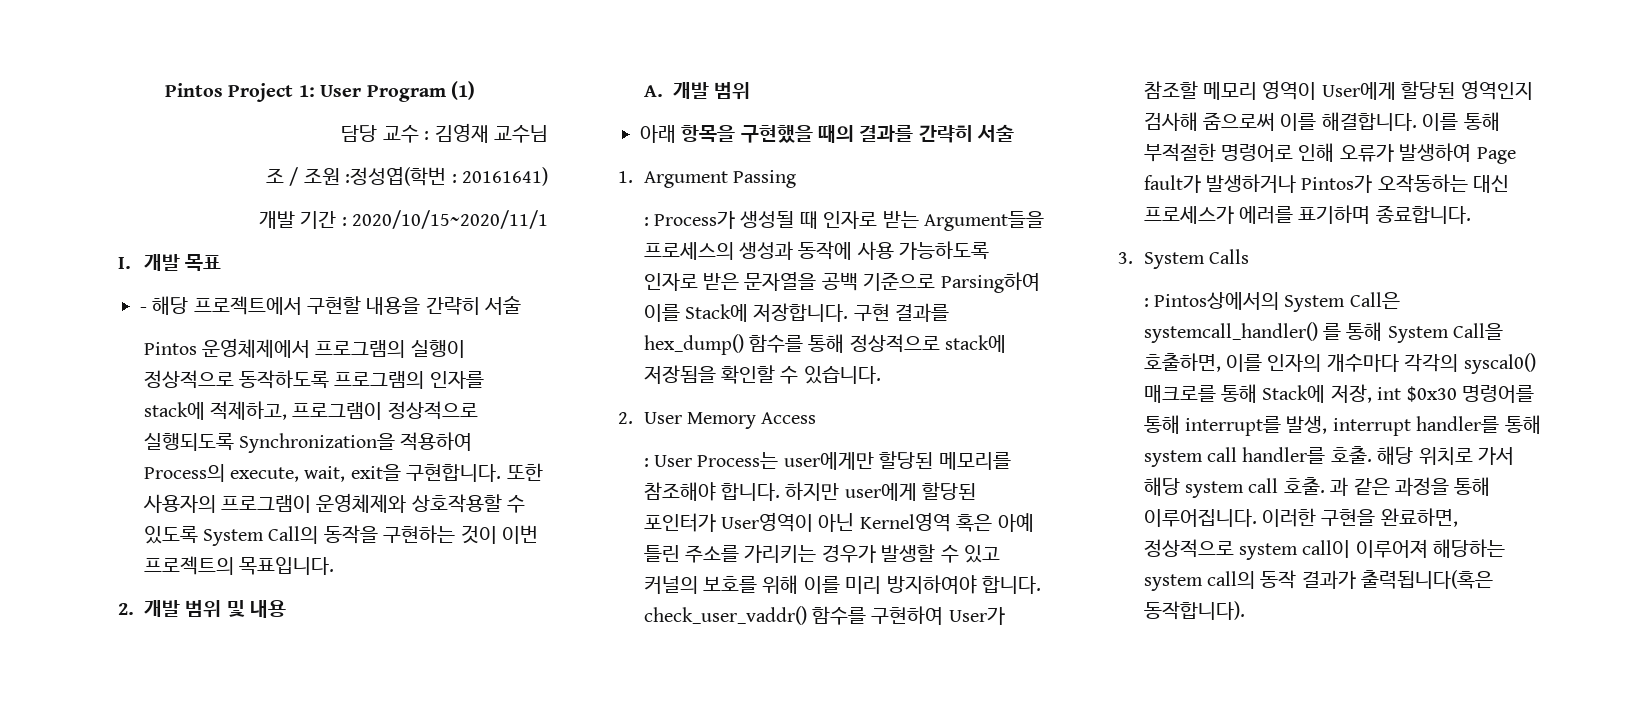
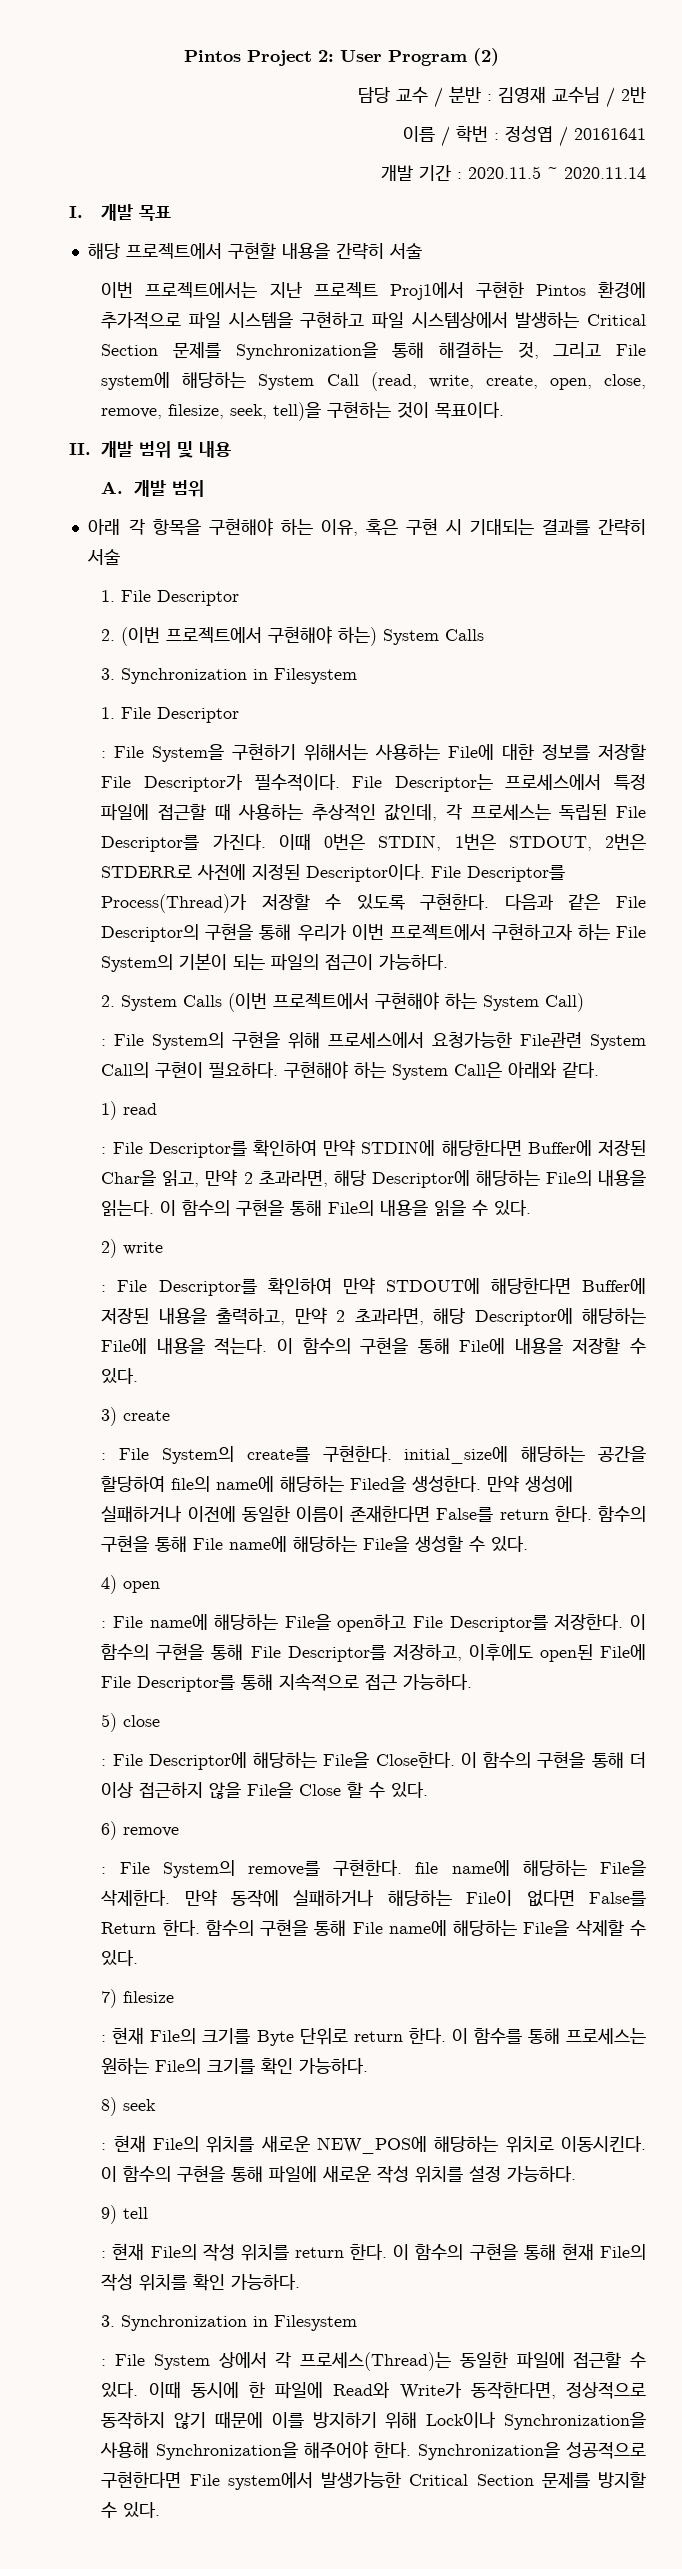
- Pintos Project 1: User Program (1)
+ Pintos Project 2: User Program (2)
- 담당 교수 : 김영재 교수님
- 조 / 조원 :정성엽(학번 : 20161641)
+ 담당 교수 / 분반 : 김영재 교수님 / 2반
+ 이름 / 학번 : 정성엽 / 20161641
- 개발 기간 : 2020/10/15~2020/11/1
+ 개발 기간 : 2020.11.5 ~ 2020.11.14
- - 해당 프로젝트에서 구현할 내용을 간략히 서술
+ 해당 프로젝트에서 구현할 내용을 간략히 서술
- Pintos 운영체제에서 프로그램의 실행이 정상적으로 동작하도록 프로그램의 인자를 stack에 적제하고, 프로그램이 정상적으로 실행되도록 Synchronization을 적용하여 Process의 execute, wait, exit을 구현합니다. 또한 사용자의 프로그램이 운영체제와 상호작용할 수 있도록 System Call의 동작을 구현하는 것이 이번 프로젝트의 목표입니다.
- 2. 개발 범위 및 내용
+ 이번 프로젝트에서는 지난 프로젝트 Proj1에서 구현한 Pintos 환경에 추가적으로 파일 시스템을 구현하고 파일 시스템상에서 발생하는 Critical Section 문제를 Synchronization을 통해 해결하는 것, 그리고 File system에 해당하는 System Call (read, write, create, open, close, remove, filesize, seek, tell)을 구현하는 것이 목표이다.
+ II. 개발 범위 및 내용
- 아래 항목을 구현했을 때의 결과를 간략히 서술
- 1. Argument Passing
- : Process가 생성될 때 인자로 받는 Argument들을 프로세스의 생성과 동작에 사용 가능하도록 인자로 받은 문자열을 공백 기준으로 Parsing하여 이를 Stack에 저장합니다. 구현 결과를 hex_dump() 함수를 통해 정상적으로 stack에 저장됨을 확인할 수 있습니다.
- 2. User Memory Access
- : User Process는 user에게만 할당된 메모리를 참조해야 합니다. 하지만 user에게 할당된 포인터가 User영역이 아닌 Kernel영역 혹은 아예 틀린 주소를 가리키는 경우가 발생할 수 있고 커널의 보호를 위해 이를 미리 방지하여야 합니다. check_user_vaddr() 함수를 구현하여 User가 참조할 메모리 영역이 User에게 할당된 영역인지 검사해 줌으로써 이를 해결합니다. 이를 통해 부적절한 명령어로 인해 오류가 발생하여 Page fault가 발생하거나 Pintos가 오작동하는 대신 프로세스가 에러를 표기하며 종료합니다.
- 3. System Calls
- : Pintos상에서의 System Call은 systemcall_handler() 를 통해 System Call을 호출하면, 이를 인자의 개수마다 각각의 syscal0() 매크로를 통해 Stack에 저장, int $0x30 명령어를 통해 interrupt를 발생, interrupt handler를 통해 system call handler를 호출. 해당 위치로 가서 해당 system call 호출. 과 같은 과정을 통해 이루어집니다. 이러한 구현을 완료하면, 정상적으로 system call이 이루어져 해당하는 system call의 동작 결과가 출력됩니다(혹은 동작합니다).
+ 아래 각 항목을 구현해야 하는 이유, 혹은 구현 시 기대되는 결과를 간략히 서술
+ 1. File Descriptor
+ 2. (이번 프로젝트에서 구현해야 하는) System Calls
+ 3. Synchronization in Filesystem
+ 1. File Descriptor
+ : File System을 구현하기 위해서는 사용하는 File에 대한 정보를 저장할 File Descriptor가 필수적이다. File Descriptor는 프로세스에서 특정 파일에 접근할 때 사용하는 추상적인 값인데, 각 프로세스는 독립된 File Descriptor를 가진다. 이때 0번은 STDIN, 1번은 STDOUT, 2번은 STDERR로 사전에 지정된 Descriptor이다. File Descriptor를 Process(Thread)가 저장할 수 있도록 구현한다. 다음과 같은 File Descriptor의 구현을 통해 우리가 이번 프로젝트에서 구현하고자 하는 File System의 기본이 되는 파일의 접근이 가능하다.
+ 2. System Calls (이번 프로젝트에서 구현해야 하는 System Call)
+ : File System의 구현을 위해 프로세스에서 요청가능한 File관련 System Call의 구현이 필요하다. 구현해야 하는 System Call은 아래와 같다.
+ 1) read
+ : File Descriptor를 확인하여 만약 STDIN에 해당한다면 Buffer에 저장된 Char을 읽고, 만약 2 초과라면, 해당 Descriptor에 해당하는 File의 내용을 읽는다. 이 함수의 구현을 통해 File의 내용을 읽을 수 있다.
+ 2) write
+ : File Descriptor를 확인하여 만약 STDOUT에 해당한다면 Buffer에 저장된 내용을 출력하고, 만약 2 초과라면, 해당 Descriptor에 해당하는 File에 내용을 적는다. 이 함수의 구현을 통해 File에 내용을 저장할 수 있다.
+ 3) create
+ : File System의 create를 구현한다. initial_size에 해당하는 공간을 할당하여 file의 name에 해당하는 Filed을 생성한다. 만약 생성에 실패하거나 이전에 동일한 이름이 존재한다면 False를 return 한다. 함수의 구현을 통해 File name에 해당하는 File을 생성할 수 있다.
+ 4) open
+ : File name에 해당하는 File을 open하고 File Descriptor를 저장한다. 이 함수의 구현을 통해 File Descriptor를 저장하고, 이후에도 open된 File에 File Descriptor를 통해 지속적으로 접근 가능하다.
+ 5) close
+ : File Descriptor에 해당하는 File을 Close한다. 이 함수의 구현을 통해 더 이상 접근하지 않을 File을 Close 할 수 있다.
+ 6) remove
+ : File System의 remove를 구현한다. file name에 해당하는 File을 삭제한다. 만약 동작에 실패하거나 해당하는 File이 없다면 False를 Return 한다. 함수의 구현을 통해 File name에 해당하는 File을 삭제할 수 있다.
+ 7) filesize
+ : 현재 File의 크기를 Byte 단위로 return 한다. 이 함수를 통해 프로세스는 원하는 File의 크기를 확인 가능하다.
+ 8) seek
+ : 현재 File의 위치를 새로운 NEW_POS에 해당하는 위치로 이동시킨다. 이 함수의 구현을 통해 파일에 새로운 작성 위치를 설정 가능하다.
+ 9) tell
+ : 현재 File의 작성 위치를 return 한다. 이 함수의 구현을 통해 현재 File의 작성 위치를 확인 가능하다.
+ 3. Synchronization in Filesystem
+ : File System 상에서 각 프로세스(Thread)는 동일한 파일에 접근할 수 있다. 이때 동시에 한 파일에 Read와 Write가 동작한다면, 정상적으로 동작하지 않기 때문에 이를 방지하기 위해 Lock이나 Synchronization을 사용해 Synchronization을 해주어야 한다. Synchronization을 성공적으로 구현한다면 File system에서 발생가능한 Critical Section 문제를 방지할 수 있다.

